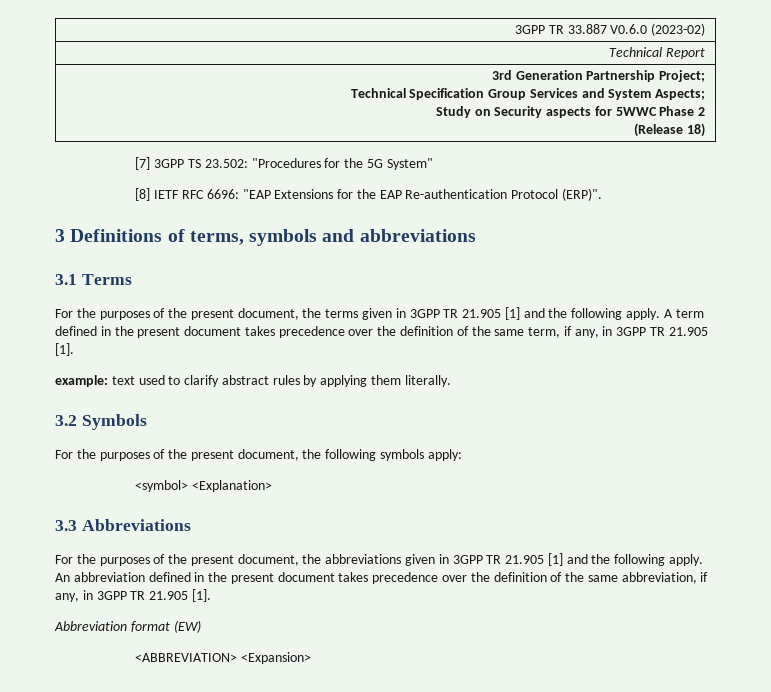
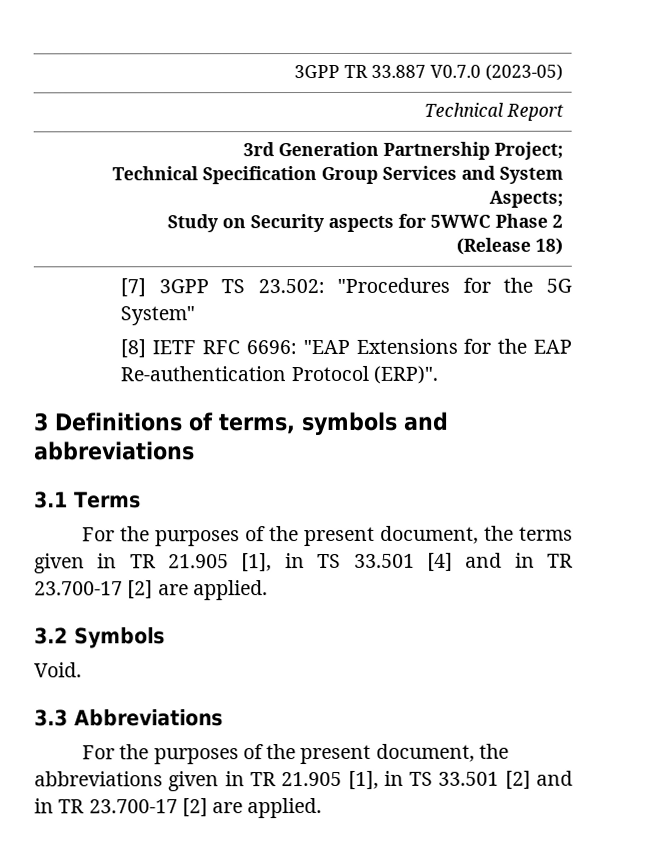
- 3GPP TR 33.887 V0.6.0 (2023-02)
+ 3GPP TR 33.887 V0.7.0 (2023-05)
- For the purposes of the present document, the terms given in 3GPP TR 21.905 [1] and the following apply. A term defined in the present document takes precedence over the definition of the same term, if any, in 3GPP TR 21.905 [1].
- example: text used to clarify abstract rules by applying them literally.
+ For the purposes of the present document, the terms given in TR 21.905 [1], in TS 33.501 [4] and in TR 23.700-17 [2] are applied.
  3.2 Symbols
- For the purposes of the present document, the following symbols apply:
- <symbol> <Explanation>
+ Void.
- For the purposes of the present document, the abbreviations given in 3GPP TR 21.905 [1] and the following apply. An abbreviation defined in the present document takes precedence over the definition of the same abbreviation, if any, in 3GPP TR 21.905 [1].
- Abbreviation format (EW)
- <ABBREVIATION> <Expansion>
+ For the purposes of the present document, the abbreviations given in TR 21.905 [1], in TS 33.501 [2] and in TR 23.700-17 [2] are applied.

